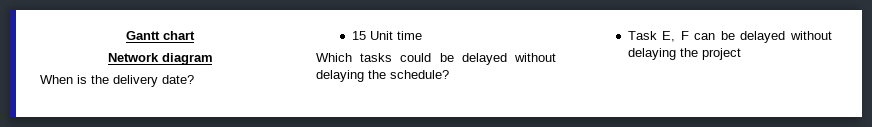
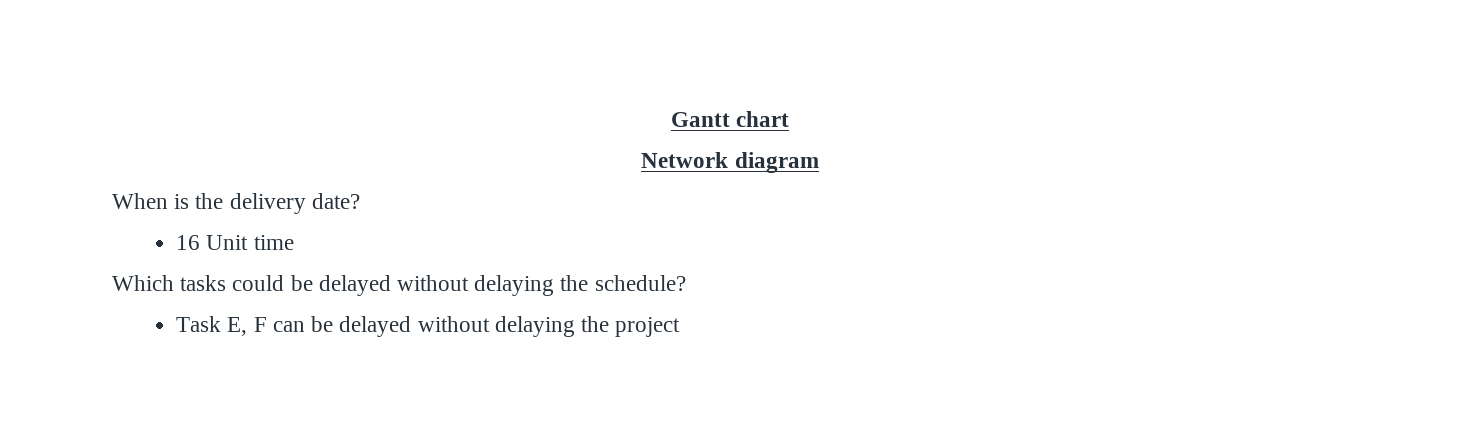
- 15 Unit time
+ 16 Unit time

